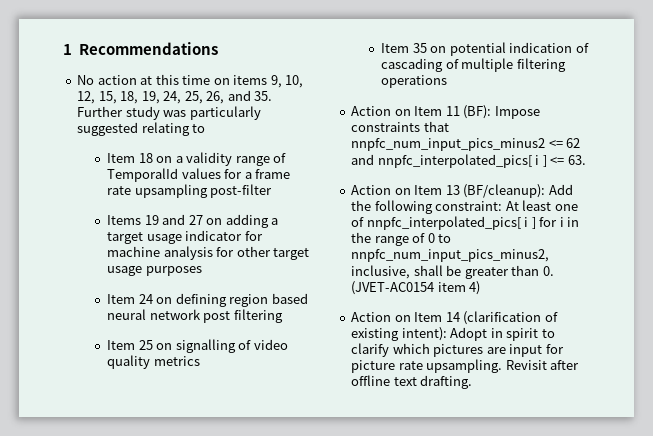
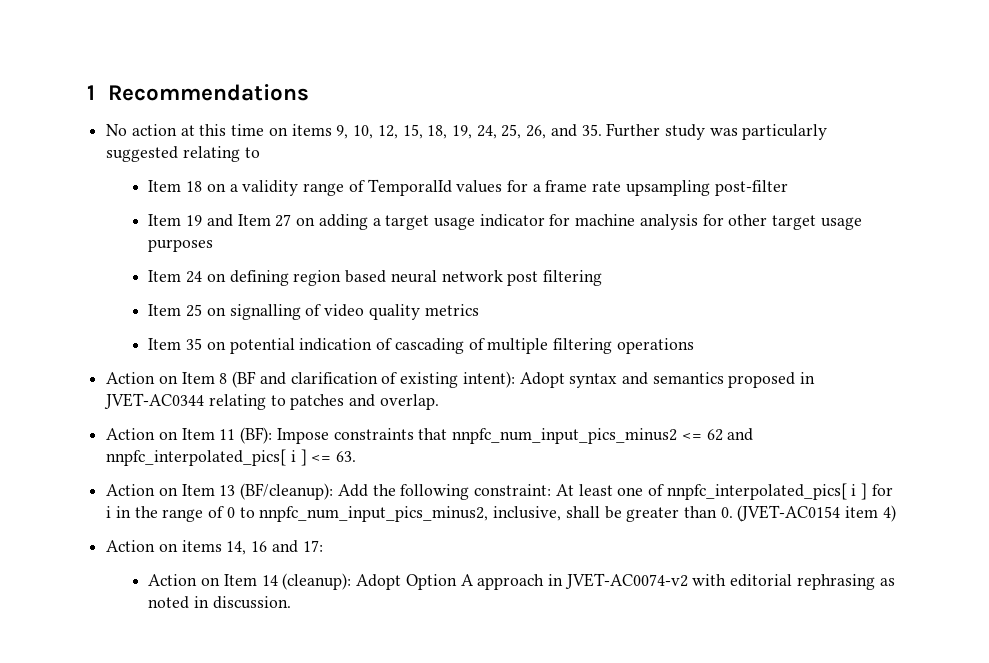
- Items 19 and 27 on adding a target usage indicator for machine analysis for other target usage purposes
+ Item 19 and Item 27 on adding a target usage indicator for machine analysis for other target usage purposes
+ Action on Item 8 (BF and clarification of existing intent): Adopt syntax and semantics proposed in JVET-AC0344 relating to patches and overlap.
- Action on Item 14 (clarification of existing intent): Adopt in spirit to clarify which pictures are input for picture rate upsampling. Revisit after offline text drafting.
+ Action on items 14, 16 and 17:
+ Action on Item 14 (cleanup): Adopt Option A approach in JVET-AC0074-v2 with editorial rephrasing as noted in discussion.

